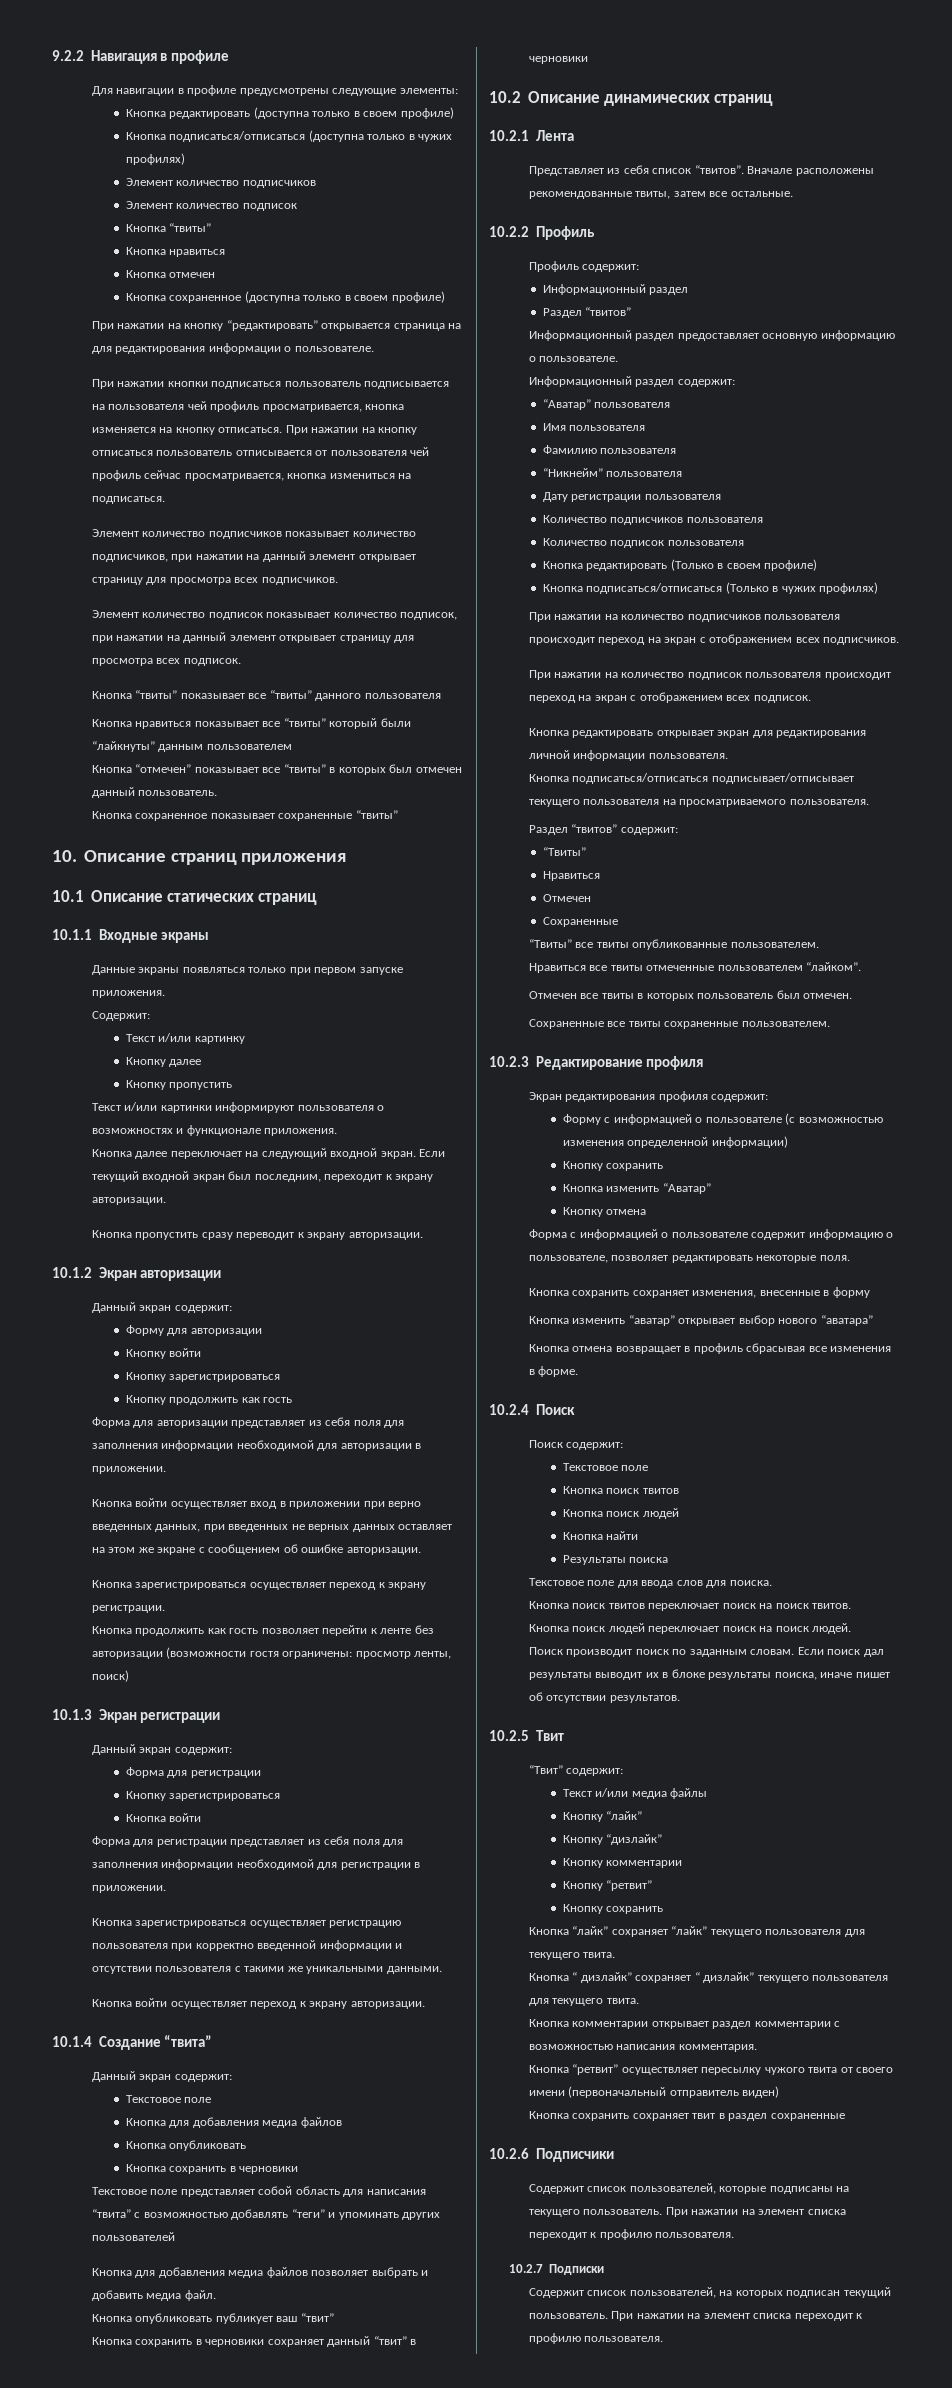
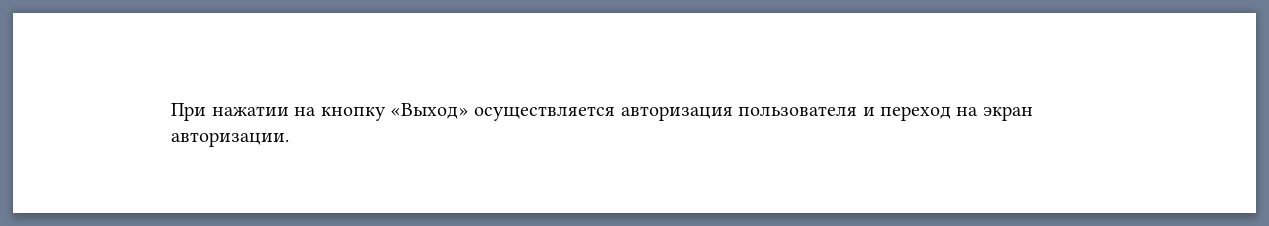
- 9.2.2 Навигация в профиле
- Для навигации в профиле предусмотрены следующие элементы:
- Кнопка редактировать (доступна только в своем профиле)
- Кнопка подписаться/отписаться (доступна только в чужих профилях)
- Элемент количество подписчиков
- Элемент количество подписок
- Кнопка “твиты”
- Кнопка нравиться
- Кнопка отмечен
- Кнопка сохраненное (доступна только в своем профиле)
- При нажатии на кнопку “редактировать” открывается страница на для редактирования информации о пользователе.
- При нажатии кнопки подписаться пользователь подписывается на пользователя чей профиль просматривается, кнопка изменяется на кнопку отписаться. При нажатии на кнопку отписаться пользователь отписывается от пользователя чей профиль сейчас просматривается, кнопка измениться на подписаться.
- Элемент количество подписчиков показывает количество подписчиков, при нажатии на данный элемент открывает страницу для просмотра всех подписчиков.
- Элемент количество подписок показывает количество подписок, при нажатии на данный элемент открывает страницу для просмотра всех подписок.
- Кнопка “твиты” показывает все “твиты” данного пользователя
- Кнопка нравиться показывает все “твиты” который были “лайкнуты” данным пользователем
- Кнопка “отмечен” показывает все “твиты” в которых был отмечен данный пользователь.
- Кнопка сохраненное показывает сохраненные “твиты”
- 10. Описание страниц приложения
- 10.1 Описание статических страниц
- 10.1.1 Входные экраны
- Данные экраны появляться только при первом запуске приложения.
- Содержит:
- Текст и/или картинку
- Кнопку далее
- Кнопку пропустить
- Текст и/или картинки информируют пользователя о возможностях и функционале приложения.
- Кнопка далее переключает на следующий входной экран. Если текущий входной экран был последним, переходит к экрану авторизации.
- Кнопка пропустить сразу переводит к экрану авторизации.
- 10.1.2 Экран авторизации
- Данный экран содержит:
- Форму для авторизации
- Кнопку войти
- Кнопку зарегистрироваться
- Кнопку продолжить как гость
- Форма для авторизации представляет из себя поля для заполнения информации необходимой для авторизации в приложении.
- Кнопка войти осуществляет вход в приложении при верно введенных данных, при введенных не верных данных оставляет на этом же экране с сообщением об ошибке авторизации.
- Кнопка зарегистрироваться осуществляет переход к экрану регистрации.
- Кнопка продолжить как гость позволяет перейти к ленте без авторизации (возможности гостя ограничены: просмотр ленты, поиск)
- 10.1.3 Экран регистрации
- Данный экран содержит:
- Форма для регистрации
- Кнопку зарегистрироваться
- Кнопка войти
- Форма для регистрации представляет из себя поля для заполнения информации необходимой для регистрации в приложении.
- Кнопка зарегистрироваться осуществляет регистрацию пользователя при корректно введенной информации и отсутствии пользователя с такими же уникальными данными.
- Кнопка войти осуществляет переход к экрану авторизации.
- 10.1.4 Создание “твита”
- Данный экран содержит:
- Текстовое поле
- Кнопка для добавления медиа файлов
- Кнопка опубликовать
- Кнопка сохранить в черновики
- Текстовое поле представляет собой область для написания “твита” с возможностью добавлять “теги” и упоминать других пользователей
- Кнопка для добавления медиа файлов позволяет выбрать и добавить медиа файл.
- Кнопка опубликовать публикует ваш “твит”
- Кнопка сохранить в черновики сохраняет данный “твит” в черновики
- 10.2 Описание динамических страниц
- 10.2.1 Лента
- Представляет из себя список “твитов”. Вначале расположены рекомендованные твиты, затем все остальные.
- 10.2.2 Профиль
- Профиль содержит:
- Информационный раздел
- Раздел “твитов”
- Информационный раздел предоставляет основную информацию о пользователе.
- Информационный раздел содержит:
- “Аватар” пользователя
- Имя пользователя
- Фамилию пользователя
- “Никнейм” пользователя
- Дату регистрации пользователя
- Количество подписчиков пользователя
- Количество подписок пользователя
- Кнопка редактировать (Только в своем профиле)
- Кнопка подписаться/отписаться (Только в чужих профилях)
- При нажатии на количество подписчиков пользователя происходит переход на экран с отображением всех подписчиков.
- При нажатии на количество подписок пользователя происходит переход на экран с отображением всех подписок.
- Кнопка редактировать открывает экран для редактирования личной информации пользователя.
- Кнопка подписаться/отписаться подписывает/отписывает текущего пользователя на просматриваемого пользователя.
- Раздел “твитов” содержит:
- “Твиты”
- Нравиться
- Отмечен
- Сохраненные
- “Твиты” все твиты опубликованные пользователем.
- Нравиться все твиты отмеченные пользователем “лайком”.
- Отмечен все твиты в которых пользователь был отмечен.
- Сохраненные все твиты сохраненные пользователем.
- 10.2.3 Редактирование профиля
- Экран редактирования профиля содержит:
- Форму с информацией о пользователе (с возможностью изменения определенной информации)
- Кнопку сохранить
- Кнопка изменить “Аватар”
- Кнопку отмена
- Форма с информацией о пользователе содержит информацию о пользователе, позволяет редактировать некоторые поля.
- Кнопка сохранить сохраняет изменения, внесенные в форму
- Кнопка изменить “аватар” открывает выбор нового “аватара”
- Кнопка отмена возвращает в профиль сбрасывая все изменения в форме.
- 10.2.4 Поиск
- Поиск содержит:
- Текстовое поле
- Кнопка поиск твитов
- Кнопка поиск людей
- Кнопка найти
- Результаты поиска
- Текстовое поле для ввода слов для поиска.
- Кнопка поиск твитов переключает поиск на поиск твитов.
- Кнопка поиск людей переключает поиск на поиск людей.
- Поиск производит поиск по заданным словам. Если поиск дал результаты выводит их в блоке результаты поиска, иначе пишет об отсутствии результатов.
- 10.2.5 Твит
- “Твит” содержит:
- Текст и/или медиа файлы
- Кнопку “лайк”
- Кнопку “дизлайк”
- Кнопку комментарии
- Кнопку “ретвит”
- Кнопку сохранить
- Кнопка “лайк” сохраняет “лайк” текущего пользователя для текущего твита.
- Кнопка “ дизлайк” сохраняет “ дизлайк” текущего пользователя для текущего твита.
- Кнопка комментарии открывает раздел комментарии с возможностью написания комментария.
- Кнопка “ретвит” осуществляет пересылку чужого твита от своего имени (первоначальный отправитель виден)
- Кнопка сохранить сохраняет твит в раздел сохраненные
- 10.2.6 Подписчики
- Содержит список пользователей, которые подписаны на текущего пользователь. При нажатии на элемент списка переходит к профилю пользователя.
- 10.2.7 Подписки
- Содержит список пользователей, на которых подписан текущий пользователь. При нажатии на элемент списка переходит к профилю пользователя.
+ При нажатии на кнопку «Выход» осуществляется авторизация пользователя и переход на экран авторизации.

